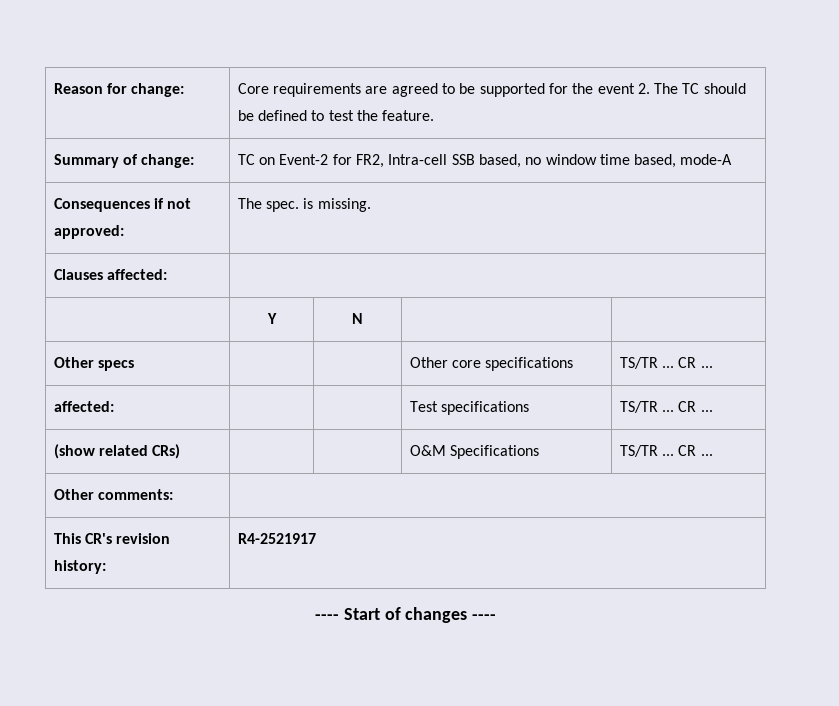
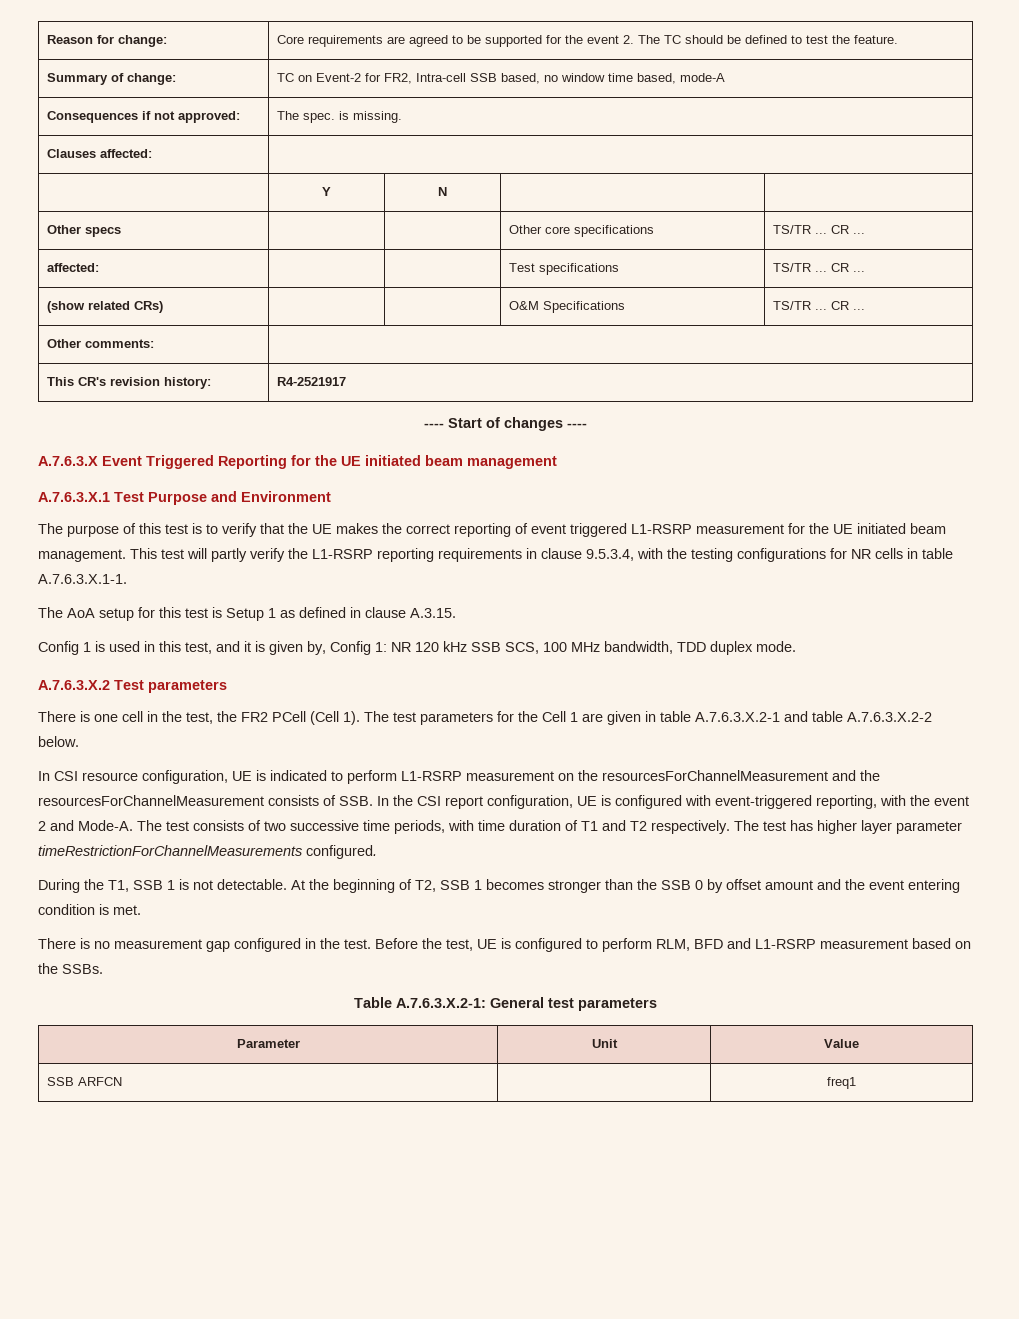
+ A.7.6.3.X Event Triggered Reporting for the UE initiated beam management
+ A.7.6.3.X.1 Test Purpose and Environment
+ The purpose of this test is to verify that the UE makes the correct reporting of event triggered L1-RSRP measurement for the UE initiated beam management. This test will partly verify the L1-RSRP reporting requirements in clause 9.5.3.4, with the testing configurations for NR cells in table A.7.6.3.X.1-1.
+ The AoA setup for this test is Setup 1 as defined in clause A.3.15.
+ Config 1 is used in this test, and it is given by, Config 1: NR 120 kHz SSB SCS, 100 MHz bandwidth, TDD duplex mode.
+ A.7.6.3.X.2 Test parameters
+ There is one cell in the test, the FR2 PCell (Cell 1). The test parameters for the Cell 1 are given in table A.7.6.3.X.2-1 and table A.7.6.3.X.2-2 below.
+ In CSI resource configuration, UE is indicated to perform L1-RSRP measurement on the resourcesForChannelMeasurement and the resourcesForChannelMeasurement consists of SSB. In the CSI report configuration, UE is configured with event-triggered reporting, with the event 2 and Mode-A. The test consists of two successive time periods, with time duration of T1 and T2 respectively. The test has higher layer parameter timeRestrictionForChannelMeasurements configured.
+ During the T1, SSB 1 is not detectable. At the beginning of T2, SSB 1 becomes stronger than the SSB 0 by offset amount and the event entering condition is met.
+ There is no measurement gap configured in the test. Before the test, UE is configured to perform RLM, BFD and L1-RSRP measurement based on the SSBs.
+ Table A.7.6.3.X.2-1: General test parameters
+ Parameter | Unit | Value
+ SSB ARFCN | | freq1

